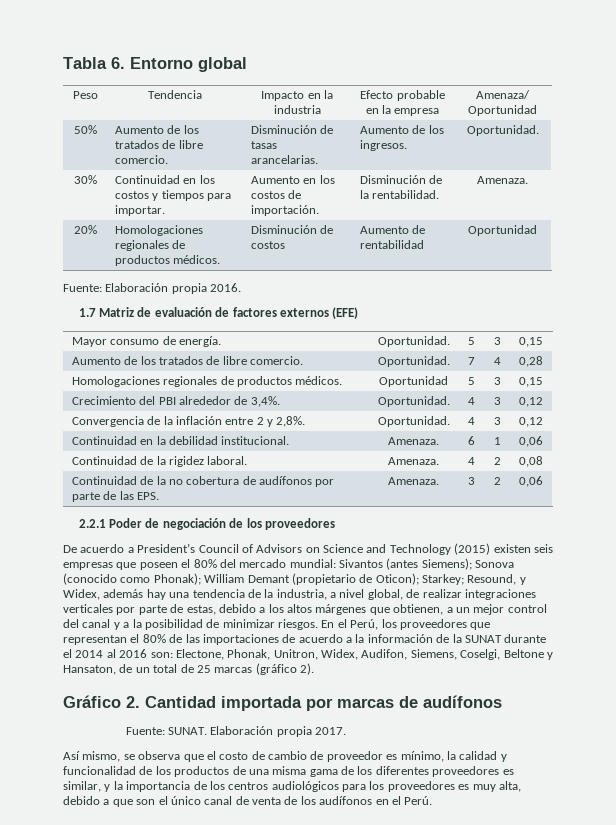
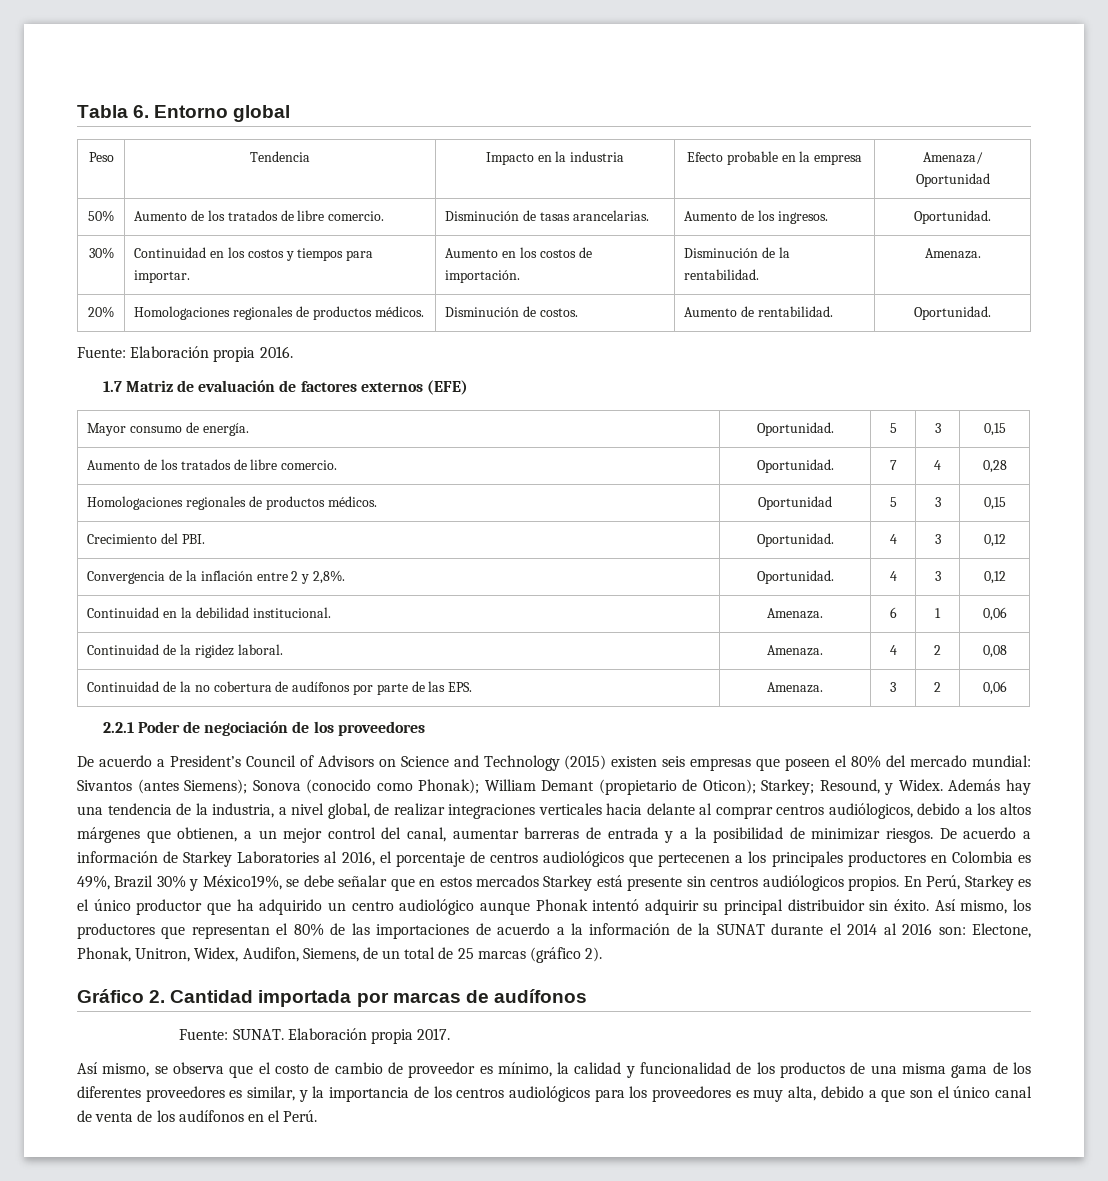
- 20% | Homologaciones regionales de productos médicos. | Disminución de costos | Aumento de rentabilidad | Oportunidad
+ 20% | Homologaciones regionales de productos médicos. | Disminución de costos. | Aumento de rentabilidad. | Oportunidad.
- Crecimiento del PBI alrededor de 3,4%. | Oportunidad. | 4 | 3 | 0,12
+ Crecimiento del PBI. | Oportunidad. | 4 | 3 | 0,12
- Resound, y Widex, además hay una tendencia de la industria, a nivel global, de realizar integraciones verticales por parte de estas, debido a los altos márgenes que obtienen, a un mejor control del canal y a la posibilidad de minimizar riesgos.
+ Resound, y Widex. Además hay una tendencia de la industria, a nivel global, de realizar integraciones verticales hacia delante al comprar centros audiólogicos, debido a los altos márgenes que obtienen, a un mejor control del canal, aumentar barreras de entrada y a la posibilidad de minimizar riesgos.
- En el Perú, los proveedores que representan el 80% de las importaciones de acuerdo a la información de la SUNAT durante el 2014 al 2016 son: Electone, Phonak, Unitron, Widex, Audifon, Siemens, Coselgi, Beltone y Hansaton, de un total de 25 marcas (gráfico 2).
+ De acuerdo a información de Starkey Laboratories al 2016, el porcentaje de centros audiológicos que pertecenen a los principales productores en Colombia es 49%, Brazil 30% y México19%, se debe señalar que en estos mercados Starkey está presente sin centros audiólogicos propios. En Perú, Starkey es el único productor que ha adquirido un centro audiológico aunque Phonak intentó adquirir su principal distribuidor sin éxito. Así mismo, los productores que representan el 80% de las importaciones de acuerdo a la información de la SUNAT durante el 2014 al 2016 son: Electone, Phonak, Unitron, Widex, Audifon, Siemens, de un total de 25 marcas (gráfico 2).

